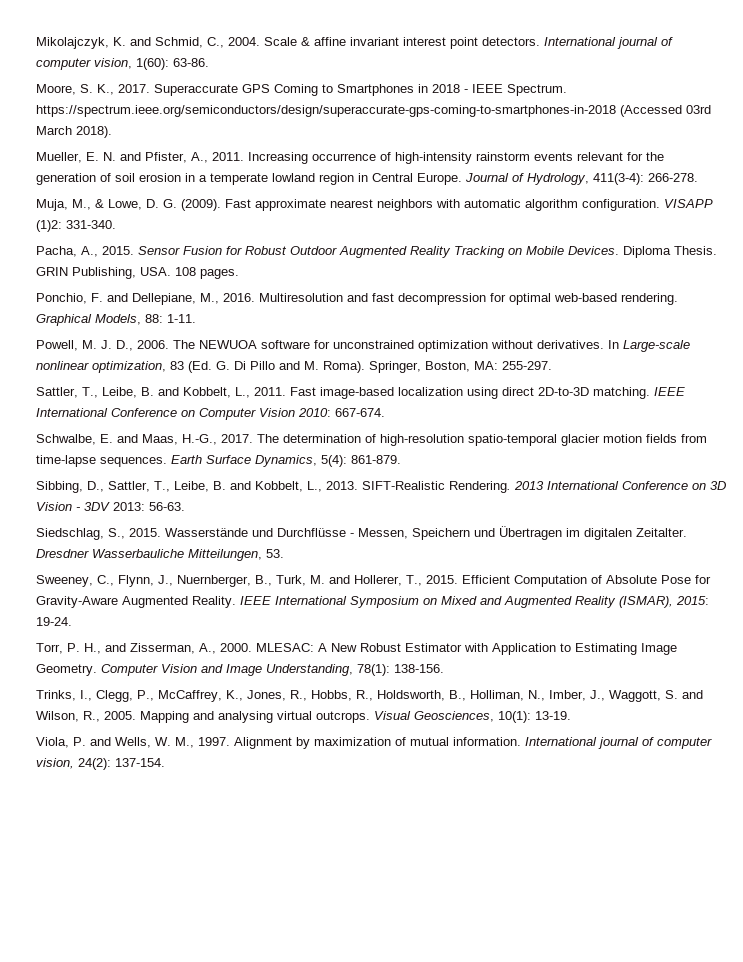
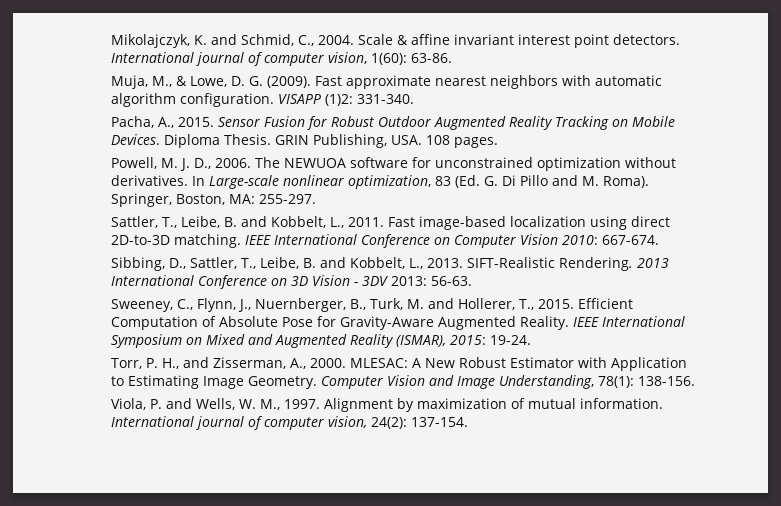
- Moore, S. K., 2017. Superaccurate GPS Coming to Smartphones in 2018 - IEEE Spectrum. https://spectrum.ieee.org/semiconductors/design/superaccurate-gps-coming-to-smartphones-in-2018 (Accessed 03rd March 2018).
- Mueller, E. N. and Pfister, A., 2011. Increasing occurrence of high-intensity rainstorm events relevant for the generation of soil erosion in a temperate lowland region in Central Europe. Journal of Hydrology, 411(3-4): 266-278.
- Ponchio, F. and Dellepiane, M., 2016. Multiresolution and fast decompression for optimal web-based rendering. Graphical Models, 88: 1-11.
- Schwalbe, E. and Maas, H.-G., 2017. The determination of high-resolution spatio-temporal glacier motion fields from time-lapse sequences. Earth Surface Dynamics, 5(4): 861-879.
- Siedschlag, S., 2015. Wasserstände und Durchflüsse - Messen, Speichern und Übertragen im digitalen Zeitalter. Dresdner Wasserbauliche Mitteilungen, 53.
- Trinks, I., Clegg, P., McCaffrey, K., Jones, R., Hobbs, R., Holdsworth, B., Holliman, N., Imber, J., Waggott, S. and Wilson, R., 2005. Mapping and analysing virtual outcrops. Visual Geosciences, 10(1): 13-19.

